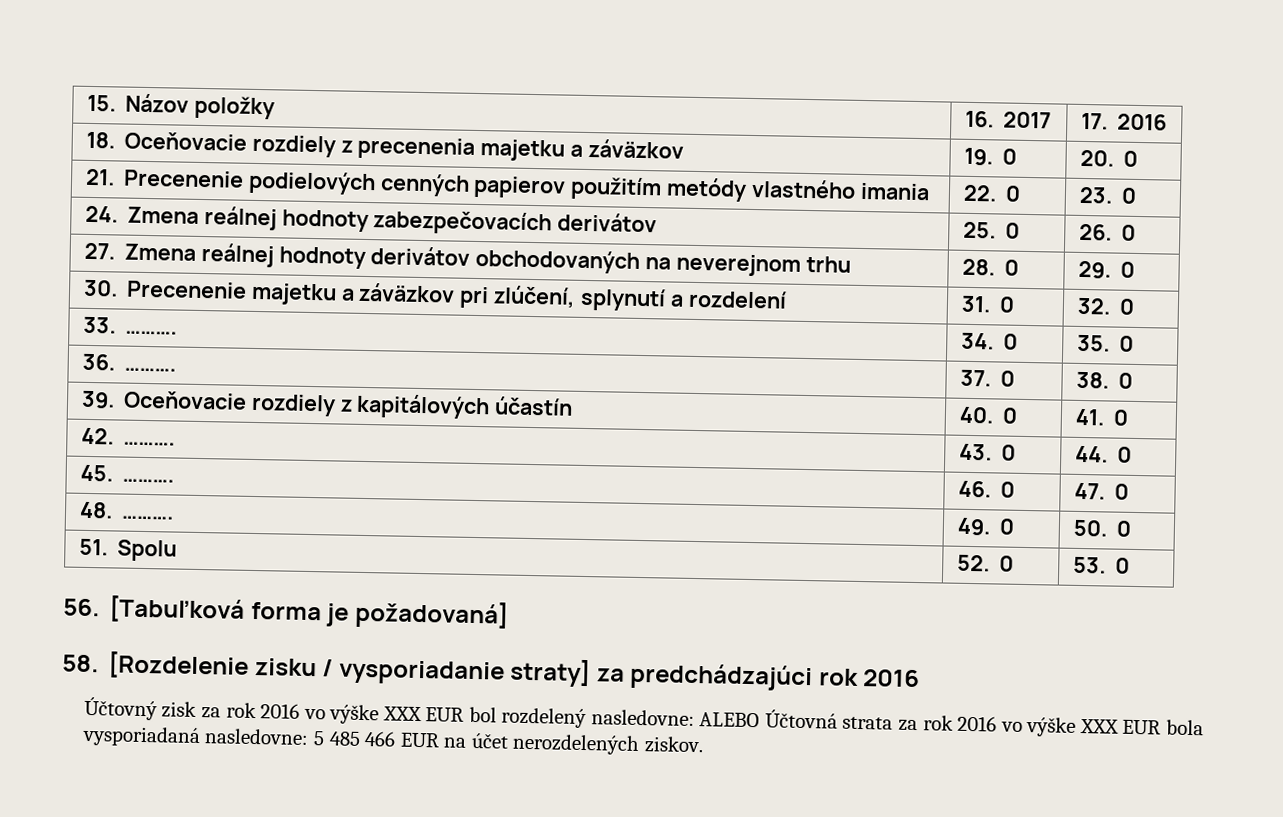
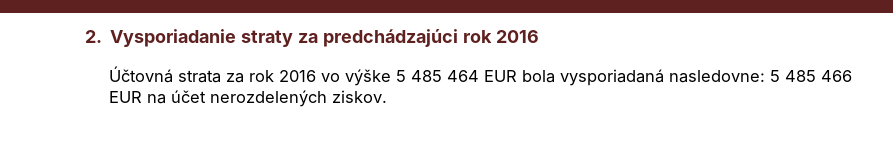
- 15. Názov položky | 16. 2017 | 17. 2016
- 18. Oceňovacie rozdiely z precenenia majetku a záväzkov | 19. 0 | 20. 0
- 21. Precenenie podielových cenných papierov použitím metódy vlastného imania | 22. 0 | 23. 0
- 24. Zmena reálnej hodnoty zabezpečovacích derivátov | 25. 0 | 26. 0
- 27. Zmena reálnej hodnoty derivátov obchodovaných na neverejnom trhu | 28. 0 | 29. 0
- 30. Precenenie majetku a záväzkov pri zlúčení, splynutí a rozdelení | 31. 0 | 32. 0
- 33. ………. | 34. 0 | 35. 0
- 36. ………. | 37. 0 | 38. 0
- 39. Oceňovacie rozdiely z kapitálových účastín | 40. 0 | 41. 0
- 42. ………. | 43. 0 | 44. 0
- 45. ………. | 46. 0 | 47. 0
- 48. ………. | 49. 0 | 50. 0
- 51. Spolu | 52. 0 | 53. 0
- 56. [Tabuľková forma je požadovaná]
- 58. [Rozdelenie zisku / vysporiadanie straty] za predchádzajúci rok 2016
- Účtovný zisk za rok 2016 vo výške XXX EUR bol rozdelený nasledovne: ALEBO Účtovná strata za rok 2016 vo výške XXX EUR bola vysporiadaná nasledovne: 5 485 466 EUR na účet nerozdelených ziskov.
+ 2. Vysporiadanie straty za predchádzajúci rok 2016
+ Účtovná strata za rok 2016 vo výške 5 485 464 EUR bola vysporiadaná nasledovne: 5 485 466 EUR na účet nerozdelených ziskov.

